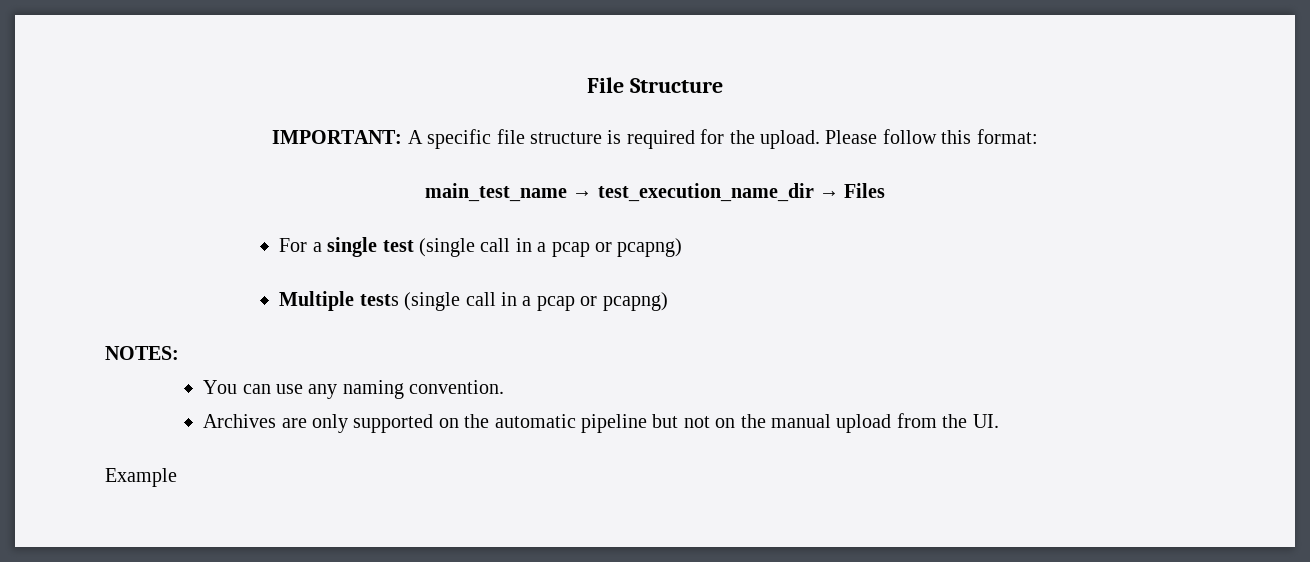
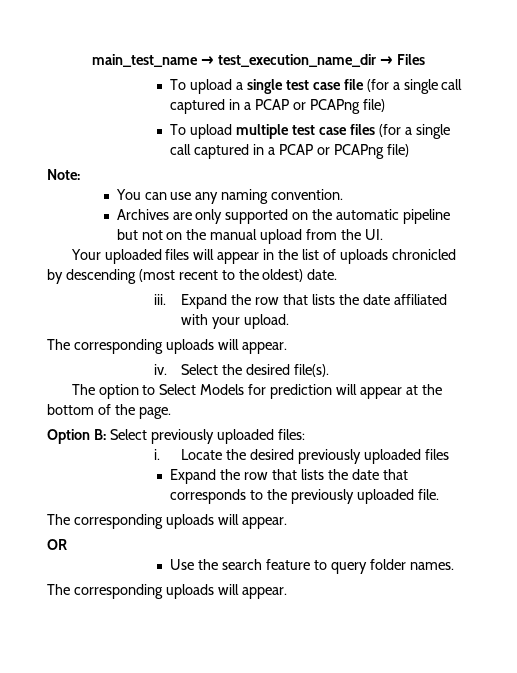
- File Structure
- IMPORTANT: A specific file structure is required for the upload. Please follow this format:
- For a single test (single call in a pcap or pcapng)
- Multiple tests (single call in a pcap or pcapng)
- NOTES:
+ To upload a single test case file (for a single call captured in a PCAP or PCAPng file)
+ To upload multiple test case files (for a single call captured in a PCAP or PCAPng file)
+ Note:
- Example
+ Your uploaded files will appear in the list of uploads chronicled by descending (most recent to the oldest) date.
+ iii. Expand the row that lists the date affiliated with your upload.
+ The corresponding uploads will appear.
+ iv. Select the desired file(s).
+ The option to Select Models for prediction will appear at the bottom of the page.
+ Option B: Select previously uploaded files:
+ i. Locate the desired previously uploaded files
+ Expand the row that lists the date that corresponds to the previously uploaded file.
+ The corresponding uploads will appear.
+ OR
+ Use the search feature to query folder names.
+ The corresponding uploads will appear.

